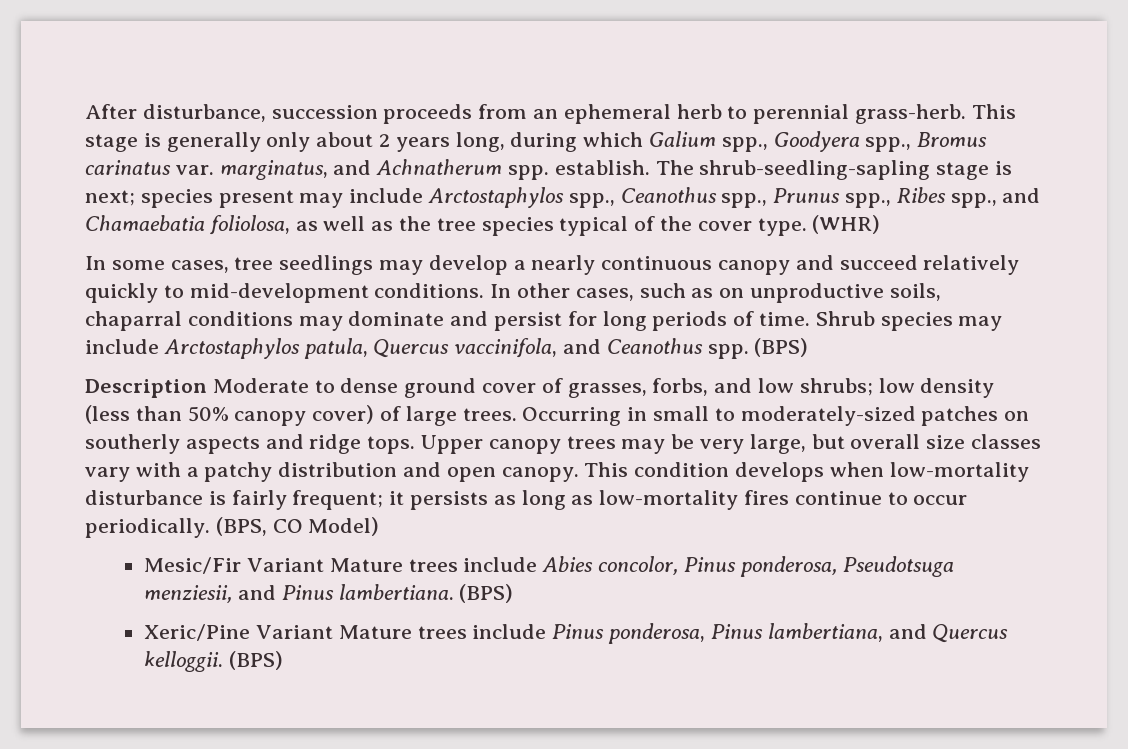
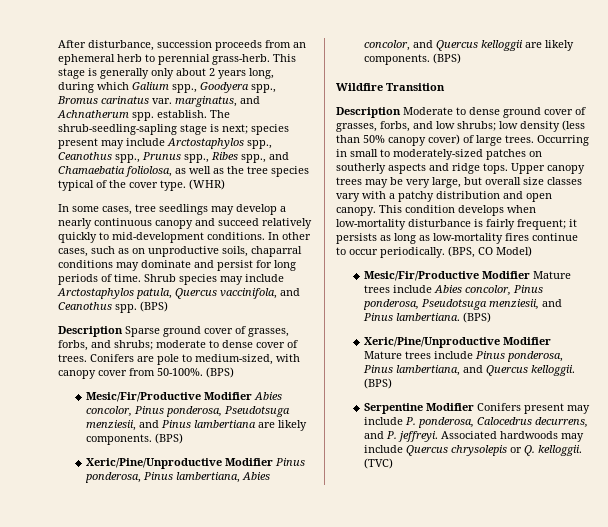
+ Description Sparse ground cover of grasses, forbs, and shrubs; moderate to dense cover of trees. Conifers are pole to medium-sized, with canopy cover from 50-100%. (BPS)
+ Mesic/Fir/Productive Modifier Abies concolor, Pinus ponderosa, Pseudotsuga menziesii, and Pinus lambertiana are likely components. (BPS)
+ Xeric/Pine/Unproductive Modifier Pinus ponderosa, Pinus lambertiana, Abies concolor, and Quercus kelloggii are likely components. (BPS)
+ Wildfire Transition
- Mesic/Fir Variant Mature trees include Abies concolor, Pinus ponderosa, Pseudotsuga menziesii, and Pinus lambertiana.
+ Mesic/Fir/Productive Modifier Mature trees include Abies concolor, Pinus ponderosa, Pseudotsuga menziesii, and Pinus lambertiana.
- Xeric/Pine Variant Mature trees include Pinus ponderosa, Pinus lambertiana, and Quercus kelloggii.
+ Xeric/Pine/Unproductive Modifier Mature trees include Pinus ponderosa, Pinus lambertiana, and Quercus kelloggii.
+ Serpentine Modifier Conifers present may include P. ponderosa, Calocedrus decurrens, and P. jeffreyi. Associated hardwoods may include Quercus chrysolepis or Q. kelloggii. (TVC)

